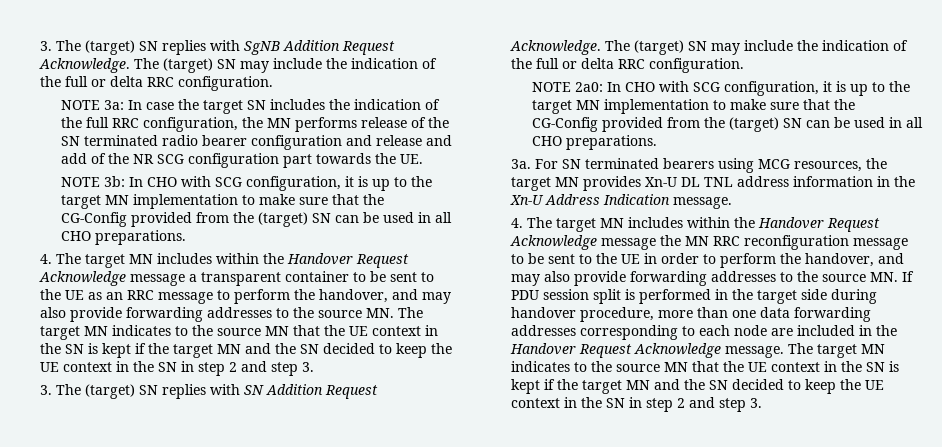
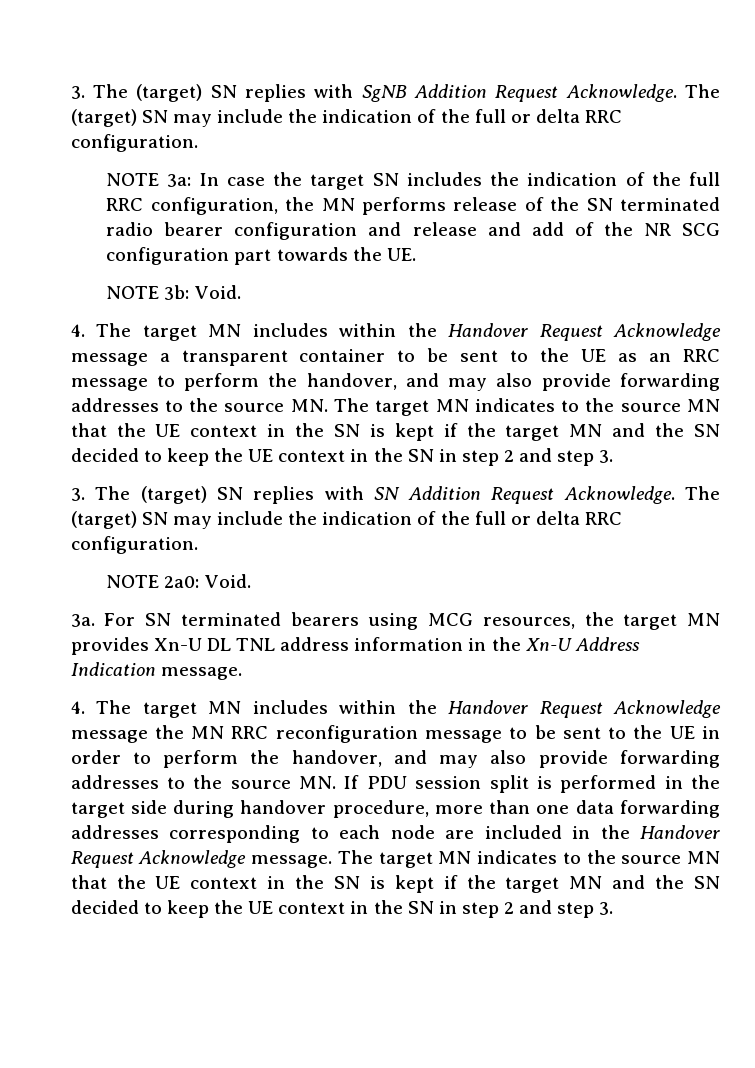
- NOTE 3b: In CHO with SCG configuration, it is up to the target MN implementation to make sure that the CG-Config provided from the (target) SN can be used in all CHO preparations.
+ NOTE 3b: Void.
- NOTE 2a0: In CHO with SCG configuration, it is up to the target MN implementation to make sure that the CG-Config provided from the (target) SN can be used in all CHO preparations.
+ NOTE 2a0: Void.

